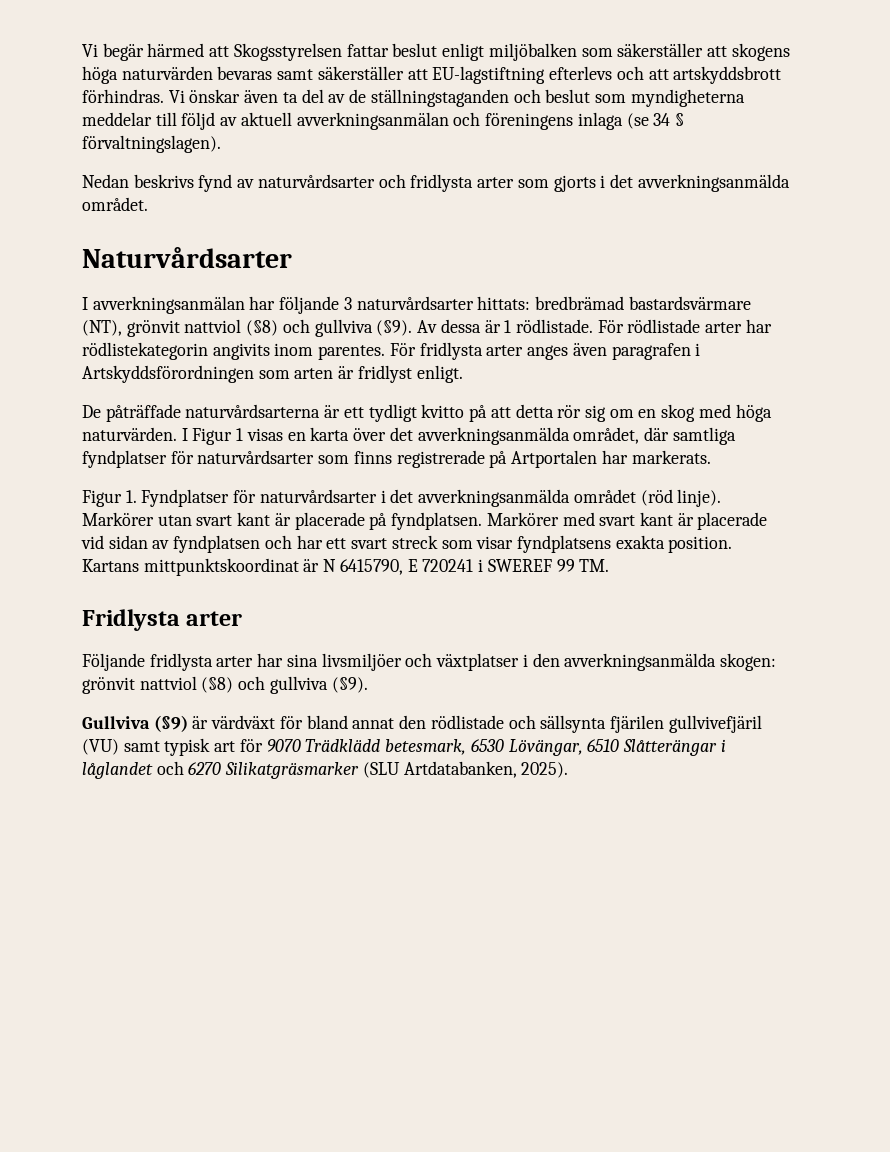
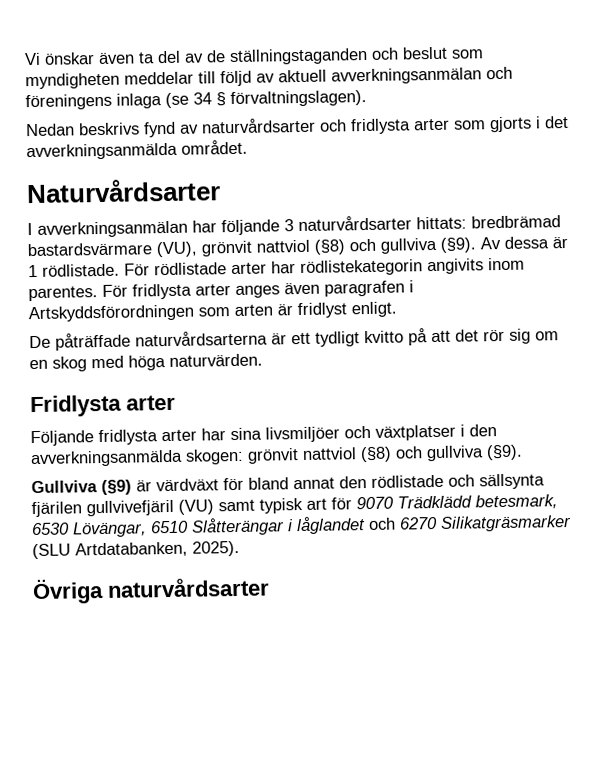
- Vi begär härmed att Skogsstyrelsen fattar beslut enligt miljöbalken som säkerställer att skogens höga naturvärden bevaras samt säkerställer att EU-lagstiftning efterlevs och att artskyddsbrott förhindras. Vi önskar även ta del av de ställningstaganden och beslut som myndigheterna meddelar till följd av aktuell avverkningsanmälan och föreningens inlaga (se 34 § förvaltningslagen).
+ Vi önskar även ta del av de ställningstaganden och beslut som myndigheten meddelar till följd av aktuell avverkningsanmälan och föreningens inlaga (se 34 § förvaltningslagen).
- I avverkningsanmälan har följande 3 naturvårdsarter hittats: bredbrämad bastardsvärmare (NT), grönvit nattviol (§8) och gullviva (§9).
+ I avverkningsanmälan har följande 3 naturvårdsarter hittats: bredbrämad bastardsvärmare (VU), grönvit nattviol (§8) och gullviva (§9).
- De påträffade naturvårdsarterna är ett tydligt kvitto på att detta rör sig om en skog med höga naturvärden. I Figur 1 visas en karta över det avverkningsanmälda området, där samtliga fyndplatser för naturvårdsarter som finns registrerade på Artportalen har markerats.
- Figur 1. Fyndplatser för naturvårdsarter i det avverkningsanmälda området (röd linje). Markörer utan svart kant är placerade på fyndplatsen. Markörer med svart kant är placerade vid sidan av fyndplatsen och har ett svart streck som visar fyndplatsens exakta position. Kartans mittpunktskoordinat är N 6415790, E 720241 i SWEREF 99 TM.
+ De påträffade naturvårdsarterna är ett tydligt kvitto på att det rör sig om en skog med höga naturvärden.
+ Övriga naturvårdsarter

